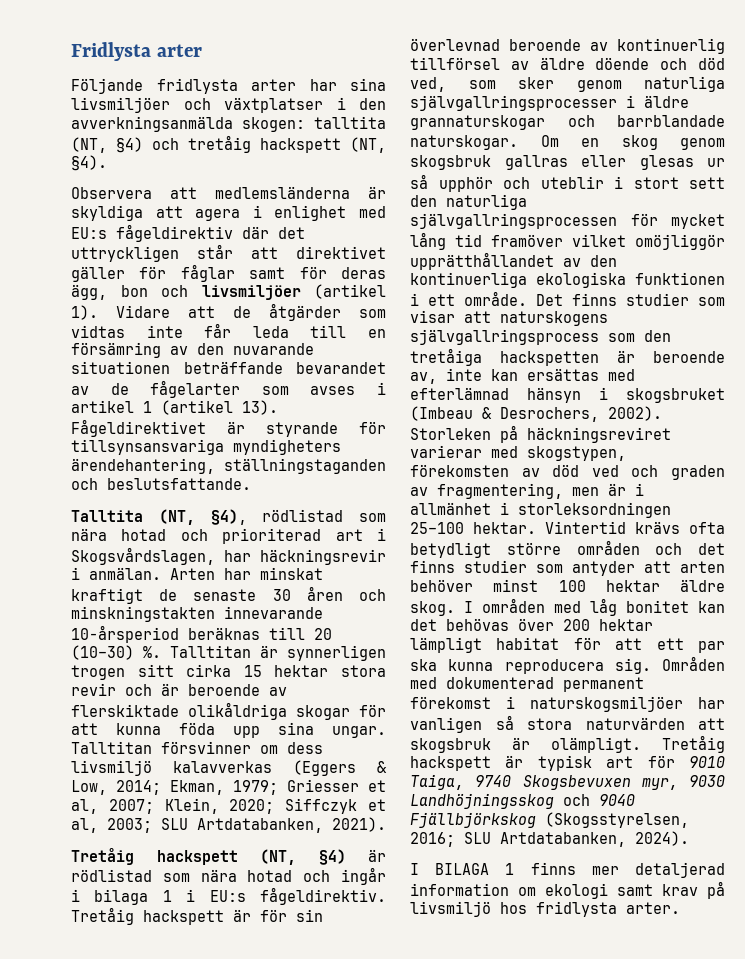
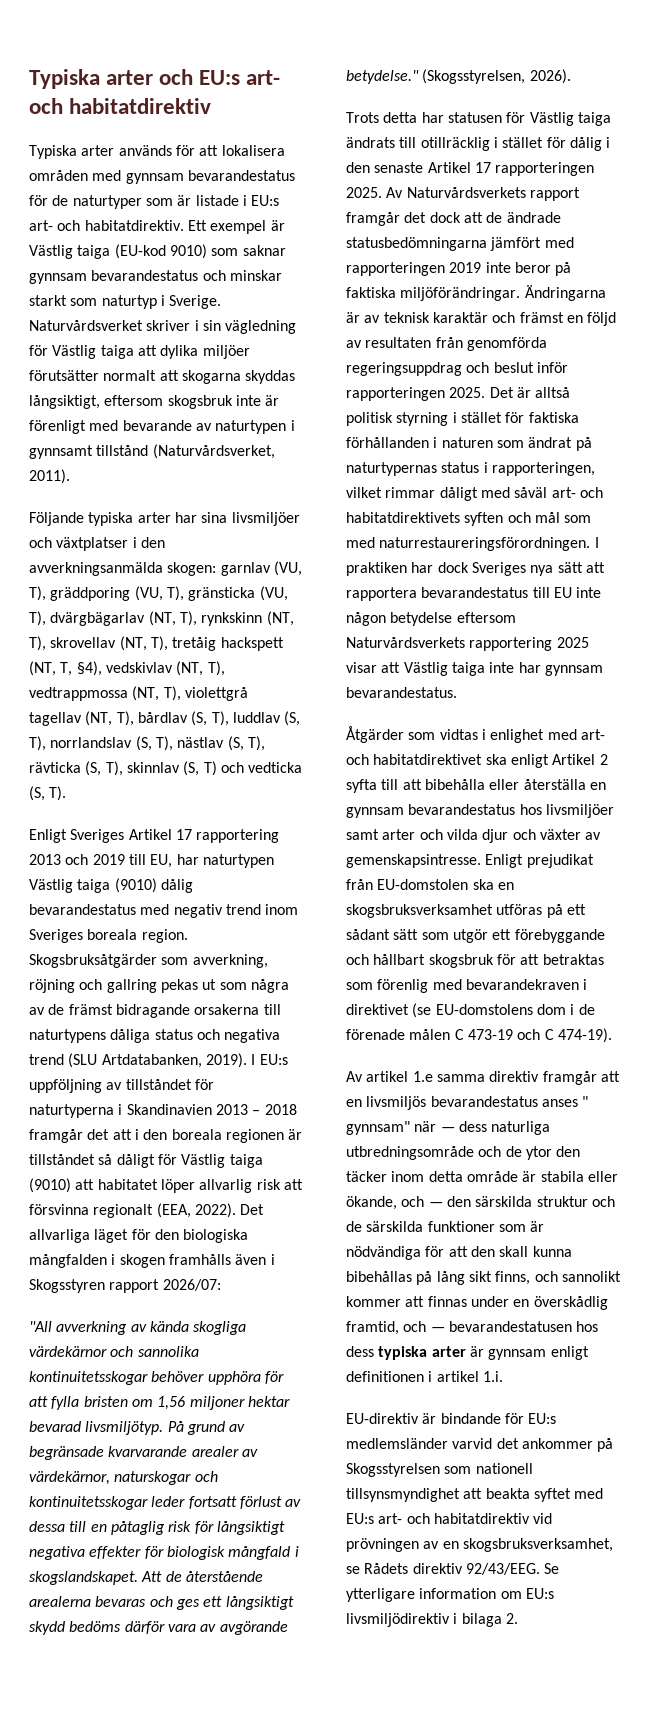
- Fridlysta arter
+ Typiska arter och EU:s art- och habitatdirektiv
+ Typiska arter används för att lokalisera områden med gynnsam bevarandestatus för de naturtyper som är listade i EU:s art- och habitatdirektiv. Ett exempel är Västlig taiga (EU-kod 9010) som saknar gynnsam bevarandestatus och minskar starkt som naturtyp i Sverige. Naturvårdsverket skriver i sin vägledning för Västlig taiga att dylika miljöer förutsätter normalt att skogarna skyddas långsiktigt, eftersom skogsbruk inte är förenligt med bevarande av naturtypen i gynnsamt tillstånd (Naturvårdsverket, 2011).
- Följande fridlysta arter har sina livsmiljöer och växtplatser i den avverkningsanmälda skogen: talltita (NT, §4) och tretåig hackspett (NT, §4).
- Observera att medlemsländerna är skyldiga att agera i enlighet med EU:s fågeldirektiv där det uttryckligen står att direktivet gäller för fåglar samt för deras ägg, bon och livsmiljöer (artikel 1). Vidare att de åtgärder som vidtas inte får leda till en försämring av den nuvarande situationen beträffande bevarandet av de fågelarter som avses i artikel 1 (artikel 13). Fågeldirektivet är styrande för tillsynsansvariga myndigheters ärendehantering, ställningstaganden och beslutsfattande.
- Talltita (NT, §4), rödlistad som nära hotad och prioriterad art i Skogsvårdslagen, har häckningsrevir i anmälan. Arten har minskat kraftigt de senaste 30 åren och minskningstakten innevarande 10-årsperiod beräknas till 20 (10–30) %. Talltitan är synnerligen trogen sitt cirka 15 hektar stora revir och är beroende av flerskiktade olikåldriga skogar för att kunna föda upp sina ungar. Talltitan försvinner om dess livsmiljö kalavverkas (Eggers & Low, 2014; Ekman, 1979; Griesser et al, 2007; Klein, 2020; Siffczyk et al, 2003; SLU Artdatabanken, 2021).
- Tretåig hackspett (NT, §4) är rödlistad som nära hotad och ingår i bilaga 1 i EU:s fågeldirektiv. Tretåig hackspett är för sin överlevnad beroende av kontinuerlig tillförsel av äldre döende och död ved, som sker genom naturliga självgallringsprocesser i äldre grannaturskogar och barrblandade naturskogar. Om en skog genom skogsbruk gallras eller glesas ur så upphör och uteblir i stort sett den naturliga självgallringsprocessen för mycket lång tid framöver vilket omöjliggör upprätthållandet av den kontinuerliga ekologiska funktionen i ett område. Det finns studier som visar att naturskogens självgallringsprocess som den tretåiga hackspetten är beroende av, inte kan ersättas med efterlämnad hänsyn i skogsbruket (Imbeau & Desrochers, 2002). Storleken på häckningsreviret varierar med skogstypen, förekomsten av död ved och graden av fragmentering, men är i allmänhet i storleksordningen 25–100 hektar. Vintertid krävs ofta betydligt större områden och det finns studier som antyder att arten behöver minst 100 hektar äldre skog. I områden med låg bonitet kan det behövas över 200 hektar lämpligt habitat för att ett par ska kunna reproducera sig. Områden med dokumenterad permanent förekomst i naturskogsmiljöer har vanligen så stora naturvärden att skogsbruk är olämpligt. Tretåig hackspett är typisk art för 9010 Taiga, 9740 Skogsbevuxen myr, 9030 Landhöjningsskog och 9040 Fjällbjörkskog (Skogsstyrelsen, 2016; SLU Artdatabanken, 2024).
- I BILAGA 1 finns mer detaljerad information om ekologi samt krav på livsmiljö hos fridlysta arter.
+ Följande typiska arter har sina livsmiljöer och växtplatser i den avverkningsanmälda skogen: garnlav (VU, T), gräddporing (VU, T), gränsticka (VU, T), dvärgbägarlav (NT, T), rynkskinn (NT, T), skrovellav (NT, T), tretåig hackspett (NT, T, §4), vedskivlav (NT, T), vedtrappmossa (NT, T), violettgrå tagellav (NT, T), bårdlav (S, T), luddlav (S, T), norrlandslav (S, T), nästlav (S, T), rävticka (S, T), skinnlav (S, T) och vedticka (S, T).
+ Enligt Sveriges Artikel 17 rapportering 2013 och 2019 till EU, har naturtypen Västlig taiga (9010) dålig bevarandestatus med negativ trend inom Sveriges boreala region. Skogsbruksåtgärder som avverkning, röjning och gallring pekas ut som några av de främst bidragande orsakerna till naturtypens dåliga status och negativa trend (SLU Artdatabanken, 2019). I EU:s uppföljning av tillståndet för naturtyperna i Skandinavien 2013 – 2018 framgår det att i den boreala regionen är tillståndet så dåligt för Västlig taiga (9010) att habitatet löper allvarlig risk att försvinna regionalt (EEA, 2022). Det allvarliga läget för den biologiska mångfalden i skogen framhålls även i Skogsstyren rapport 2026/07:
+ "All avverkning av kända skogliga värdekärnor och sannolika kontinuitetsskogar behöver upphöra för att fylla bristen om 1,56 miljoner hektar bevarad livsmiljötyp. På grund av begränsade kvarvarande arealer av värdekärnor, naturskogar och kontinuitetsskogar leder fortsatt förlust av dessa till en påtaglig risk för långsiktigt negativa effekter för biologisk mångfald i skogslandskapet. Att de återstående arealerna bevaras och ges ett långsiktigt skydd bedöms därför vara av avgörande betydelse." (Skogsstyrelsen, 2026).
+ Trots detta har statusen för Västlig taiga ändrats till otillräcklig i stället för dålig i den senaste Artikel 17 rapporteringen 2025. Av Naturvårdsverkets rapport framgår det dock att de ändrade statusbedömningarna jämfört med rapporteringen 2019 inte beror på faktiska miljöförändringar. Ändringarna är av teknisk karaktär och främst en följd av resultaten från genomförda regeringsuppdrag och beslut inför rapporteringen 2025. Det är alltså politisk styrning i stället för faktiska förhållanden i naturen som ändrat på naturtypernas status i rapporteringen, vilket rimmar dåligt med såväl art- och habitatdirektivets syften och mål som med naturrestaureringsförordningen. I praktiken har dock Sveriges nya sätt att rapportera bevarandestatus till EU inte någon betydelse eftersom Naturvårdsverkets rapportering 2025 visar att Västlig taiga inte har gynnsam bevarandestatus.
+ Åtgärder som vidtas i enlighet med art- och habitatdirektivet ska enligt Artikel 2 syfta till att bibehålla eller återställa en gynnsam bevarandestatus hos livsmiljöer samt arter och vilda djur och växter av gemenskapsintresse. Enligt prejudikat från EU-domstolen ska en skogsbruksverksamhet utföras på ett sådant sätt som utgör ett förebyggande och hållbart skogsbruk för att betraktas som förenlig med bevarandekraven i direktivet (se EU-domstolens dom i de förenade målen C 473-19 och C 474-19).
+ Av artikel 1.e samma direktiv framgår att en livsmiljös bevarandestatus anses " gynnsam" när — dess naturliga utbredningsområde och de ytor den täcker inom detta område är stabila eller ökande, och — den särskilda struktur och de särskilda funktioner som är nödvändiga för att den skall kunna bibehållas på lång sikt finns, och sannolikt kommer att finnas under en överskådlig framtid, och — bevarandestatusen hos dess typiska arter är gynnsam enligt definitionen i artikel 1.i.
+ EU-direktiv är bindande för EU:s medlemsländer varvid det ankommer på Skogsstyrelsen som nationell tillsynsmyndighet att beakta syftet med EU:s art- och habitatdirektiv vid prövningen av en skogsbruksverksamhet, se Rådets direktiv 92/43/EEG. Se ytterligare information om EU:s livsmiljödirektiv i bilaga 2.

